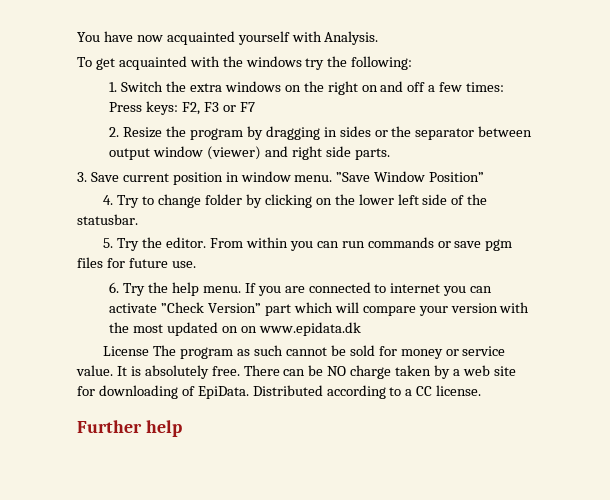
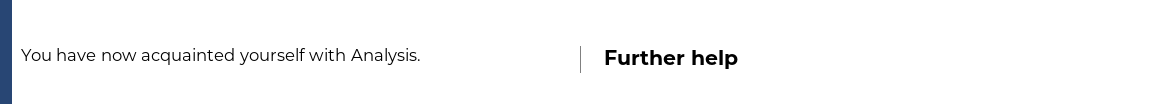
- To get acquainted with the windows try the following:
- 1. Switch the extra windows on the right on and off a few times: Press keys: F2, F3 or F7
- 2. Resize the program by dragging in sides or the separator between output window (viewer) and right side parts.
- 3. Save current position in window menu. ”Save Window Position”
- 4. Try to change folder by clicking on the lower left side of the statusbar.
- 5. Try the editor. From within you can run commands or save pgm files for future use.
- 6. Try the help menu. If you are connected to internet you can activate ”Check Version” part which will compare your version with the most updated on on www.epidata.dk
- License The program as such cannot be sold for money or service value. It is absolutely free. There can be NO charge taken by a web site for downloading of EpiData. Distributed according to a CC license.

